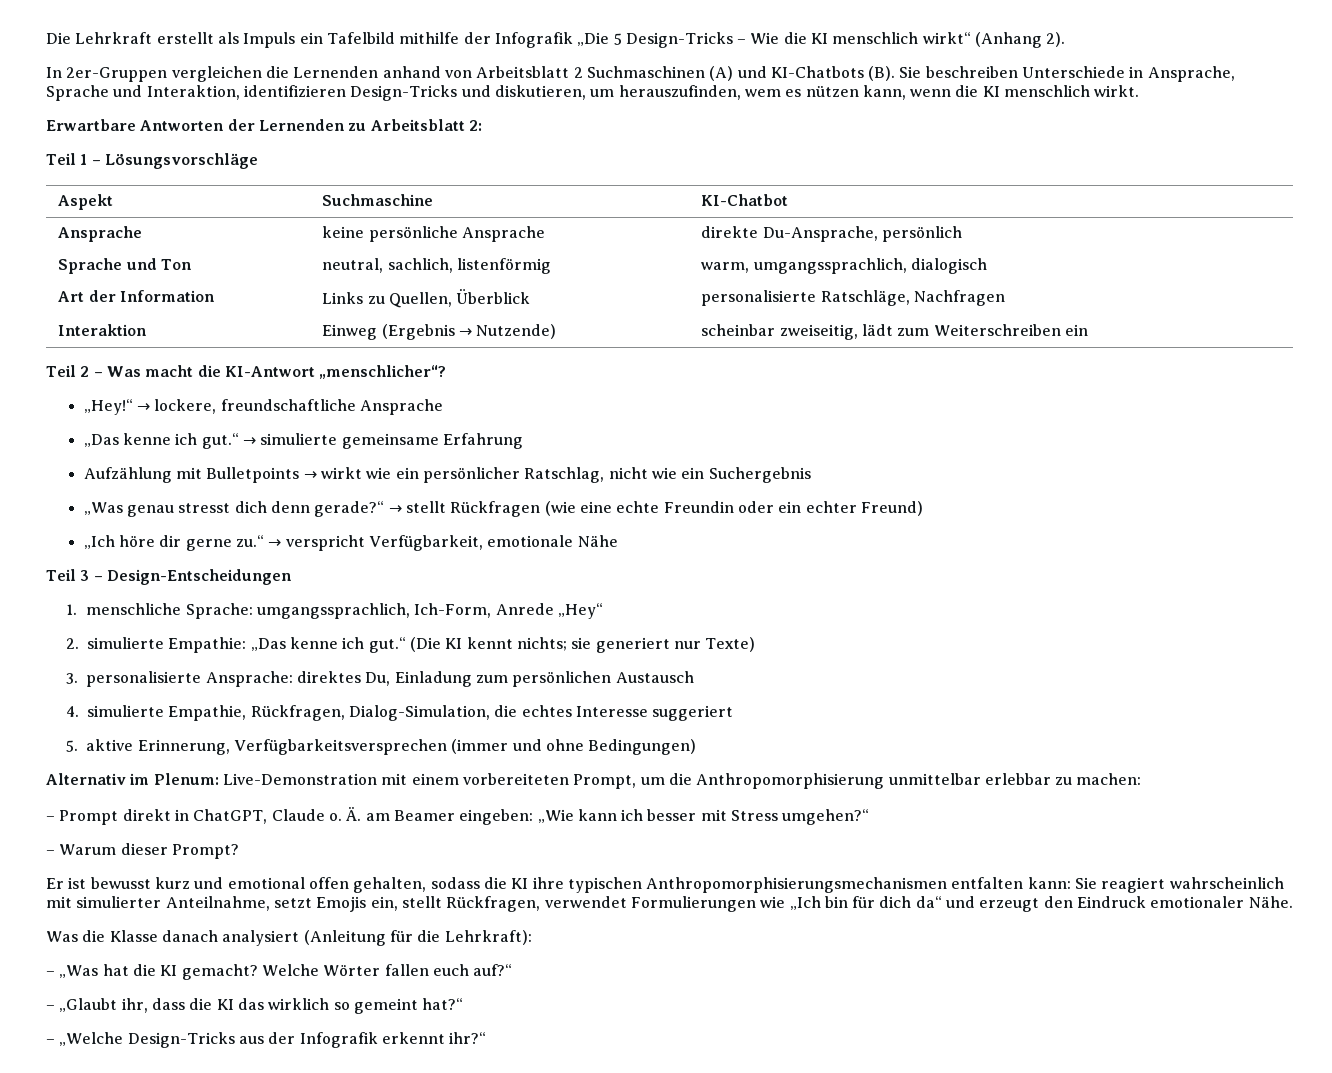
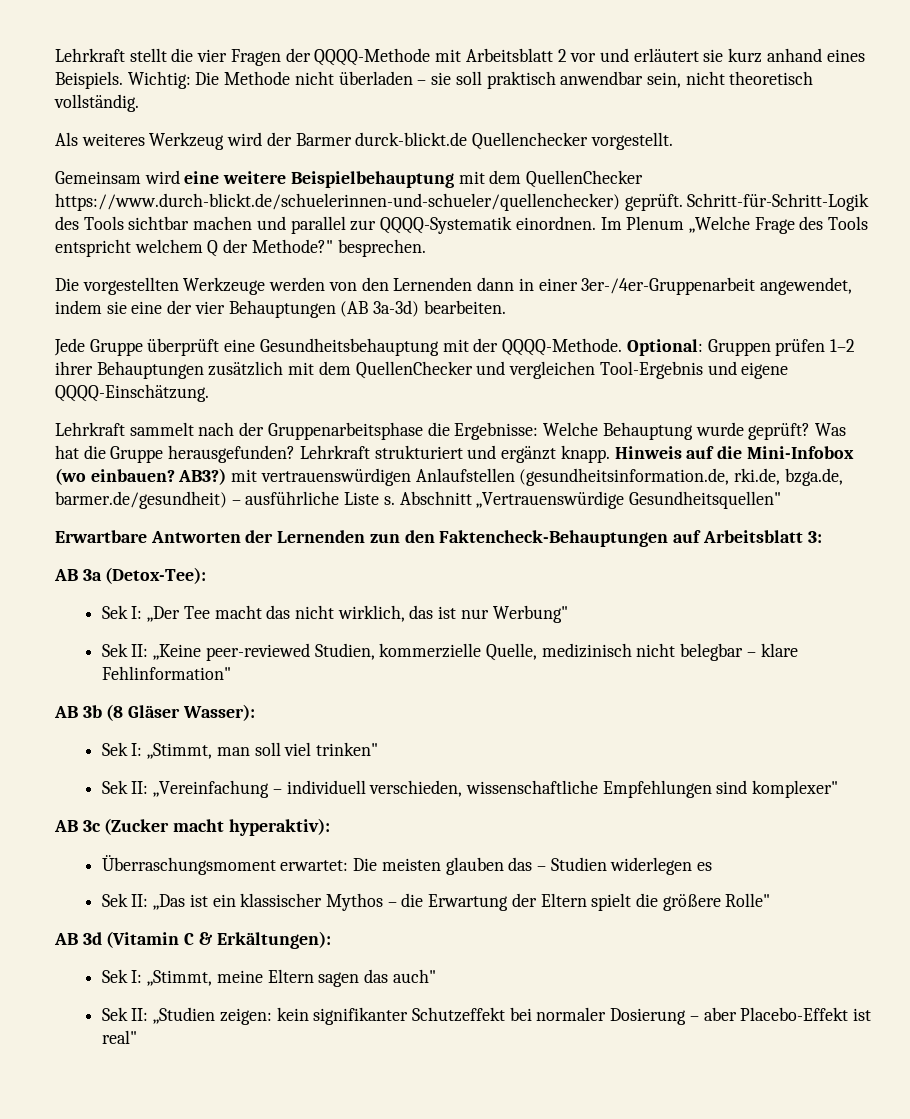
- Die Lehrkraft erstellt als Impuls ein Tafelbild mithilfe der Infografik „Die 5 Design-Tricks – Wie die KI menschlich wirkt“ (Anhang 2).
- In 2er-Gruppen vergleichen die Lernenden anhand von Arbeitsblatt 2 Suchmaschinen (A) und KI-Chatbots (B). Sie beschreiben Unterschiede in Ansprache, Sprache und Interaktion, identifizieren Design-Tricks und diskutieren, um herauszufinden, wem es nützen kann, wenn die KI menschlich wirkt.
- Erwartbare Antworten der Lernenden zu Arbeitsblatt 2:
- Teil 1 – Lösungsvorschläge
- Aspekt | Suchmaschine | KI-Chatbot
- Ansprache | keine persönliche Ansprache | direkte Du-Ansprache, persönlich
- Sprache und Ton | neutral, sachlich, listenförmig | warm, umgangssprachlich, dialogisch
- Art der Information | Links zu Quellen, Überblick | personalisierte Ratschläge, Nachfragen
- Interaktion | Einweg (Ergebnis → Nutzende) | scheinbar zweiseitig, lädt zum Weiterschreiben ein
- Teil 2 – Was macht die KI-Antwort „menschlicher“?
- „Hey!“ → lockere, freundschaftliche Ansprache
- „Das kenne ich gut.“ → simulierte gemeinsame Erfahrung
- Aufzählung mit Bulletpoints → wirkt wie ein persönlicher Ratschlag, nicht wie ein Suchergebnis
- „Was genau stresst dich denn gerade?“ → stellt Rückfragen (wie eine echte Freundin oder ein echter Freund)
- „Ich höre dir gerne zu.“ → verspricht Verfügbarkeit, emotionale Nähe
- Teil 3 – Design-Entscheidungen
- 1. menschliche Sprache: umgangssprachlich, Ich-Form, Anrede „Hey“
- 2. simulierte Empathie: „Das kenne ich gut.“ (Die KI kennt nichts; sie generiert nur Texte)
- 3. personalisierte Ansprache: direktes Du, Einladung zum persönlichen Austausch
- 4. simulierte Empathie, Rückfragen, Dialog-Simulation, die echtes Interesse suggeriert
- 5. aktive Erinnerung, Verfügbarkeitsversprechen (immer und ohne Bedingungen)
- Alternativ im Plenum: Live-Demonstration mit einem vorbereiteten Prompt, um die Anthropomorphisierung unmittelbar erlebbar zu machen:
- – Prompt direkt in ChatGPT, Claude o. Ä. am Beamer eingeben: „Wie kann ich besser mit Stress umgehen?“
- – Warum dieser Prompt?
- Er ist bewusst kurz und emotional offen gehalten, sodass die KI ihre typischen Anthropomorphisierungsmechanismen entfalten kann: Sie reagiert wahrscheinlich mit simulierter Anteilnahme, setzt Emojis ein, stellt Rückfragen, verwendet Formulierungen wie „Ich bin für dich da“ und erzeugt den Eindruck emotionaler Nähe.
- Was die Klasse danach analysiert (Anleitung für die Lehrkraft):
- – „Was hat die KI gemacht? Welche Wörter fallen euch auf?“
- – „Glaubt ihr, dass die KI das wirklich so gemeint hat?“
- – „Welche Design-Tricks aus der Infografik erkennt ihr?“
+ Lehrkraft stellt die vier Fragen der QQQQ-Methode mit Arbeitsblatt 2 vor und erläutert sie kurz anhand eines Beispiels. Wichtig: Die Methode nicht überladen – sie soll praktisch anwendbar sein, nicht theoretisch vollständig.
+ Als weiteres Werkzeug wird der Barmer durck-blickt.de Quellenchecker vorgestellt.
+ Gemeinsam wird eine weitere Beispielbehauptung mit dem QuellenChecker https://www.durch-blickt.de/schuelerinnen-und-schueler/quellenchecker) geprüft. Schritt-für-Schritt-Logik des Tools sichtbar machen und parallel zur QQQQ-Systematik einordnen. Im Plenum „Welche Frage des Tools entspricht welchem Q der Methode?" besprechen.
+ Die vorgestellten Werkzeuge werden von den Lernenden dann in einer 3er-/4er-Gruppenarbeit angewendet, indem sie eine der vier Behauptungen (AB 3a-3d) bearbeiten.
+ Jede Gruppe überprüft eine Gesundheitsbehauptung mit der QQQQ-Methode. Optional: Gruppen prüfen 1–2 ihrer Behauptungen zusätzlich mit dem QuellenChecker und vergleichen Tool-Ergebnis und eigene QQQQ-Einschätzung.
+ Lehrkraft sammelt nach der Gruppenarbeitsphase die Ergebnisse: Welche Behauptung wurde geprüft? Was hat die Gruppe herausgefunden? Lehrkraft strukturiert und ergänzt knapp. Hinweis auf die Mini-Infobox (wo einbauen? AB3?) mit vertrauenswürdigen Anlaufstellen (gesundheitsinformation.de, rki.de, bzga.de, barmer.de/gesundheit) – ausführliche Liste s. Abschnitt „Vertrauenswürdige Gesundheitsquellen"
+ Erwartbare Antworten der Lernenden zun den Faktencheck-Behauptungen auf Arbeitsblatt 3:
+ AB 3a (Detox-Tee):
+ Sek I: „Der Tee macht das nicht wirklich, das ist nur Werbung"
+ Sek II: „Keine peer-reviewed Studien, kommerzielle Quelle, medizinisch nicht belegbar – klare Fehlinformation"
+ AB 3b (8 Gläser Wasser):
+ Sek I: „Stimmt, man soll viel trinken"
+ Sek II: „Vereinfachung – individuell verschieden, wissenschaftliche Empfehlungen sind komplexer"
+ AB 3c (Zucker macht hyperaktiv):
+ Überraschungsmoment erwartet: Die meisten glauben das – Studien widerlegen es
+ Sek II: „Das ist ein klassischer Mythos – die Erwartung der Eltern spielt die größere Rolle"
+ AB 3d (Vitamin C & Erkältungen):
+ Sek I: „Stimmt, meine Eltern sagen das auch"
+ Sek II: „Studien zeigen: kein signifikanter Schutzeffekt bei normaler Dosierung – aber Placebo-Effekt ist real"

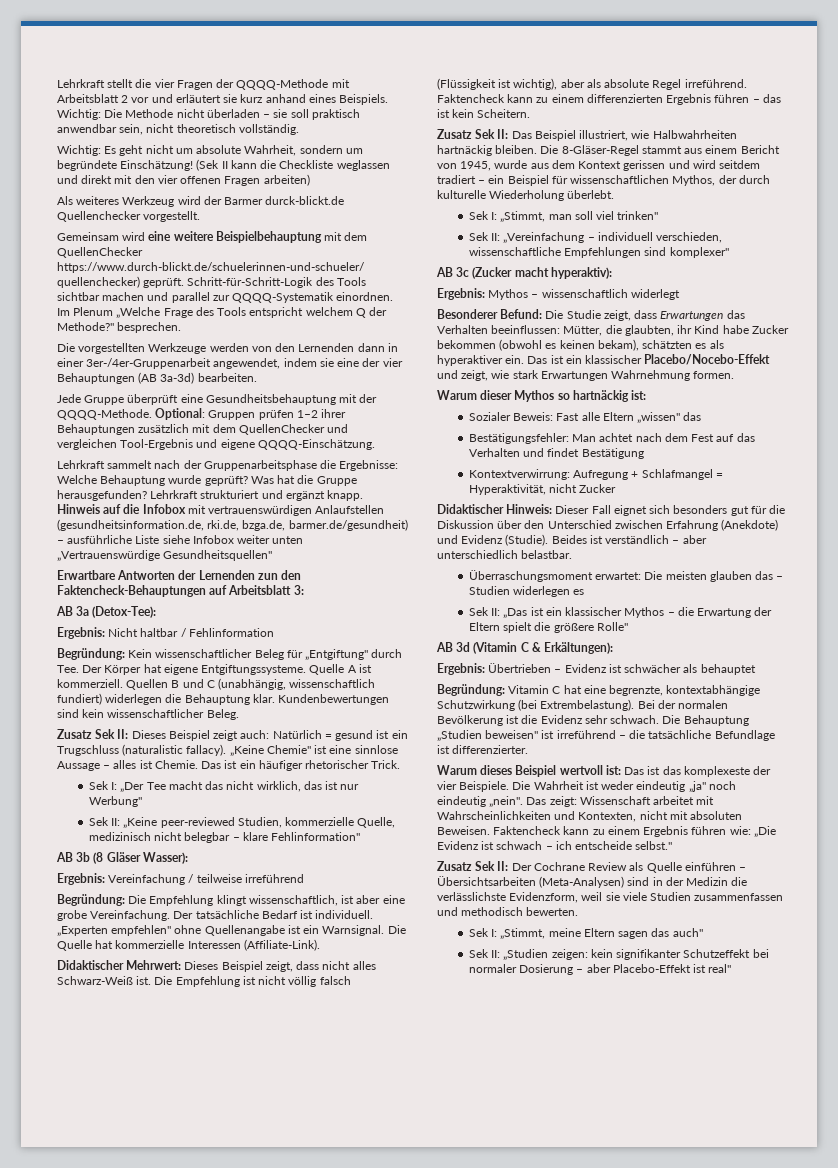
+ Wichtig: Es geht nicht um absolute Wahrheit, sondern um begründete Einschätzung! (Sek II kann die Checkliste weglassen und direkt mit den vier offenen Fragen arbeiten)
- Hinweis auf die Mini-Infobox (wo einbauen? AB3?) mit vertrauenswürdigen Anlaufstellen (gesundheitsinformation.de, rki.de, bzga.de, barmer.de/gesundheit) – ausführliche Liste s. Abschnitt „Vertrauenswürdige Gesundheitsquellen"
+ Hinweis auf die Infobox mit vertrauenswürdigen Anlaufstellen (gesundheitsinformation.de, rki.de, bzga.de, barmer.de/gesundheit) – ausführliche Liste siehe Infobox weiter unten „Vertrauenswürdige Gesundheitsquellen"
+ Ergebnis: Nicht haltbar / Fehlinformation
+ Begründung: Kein wissenschaftlicher Beleg für „Entgiftung" durch Tee. Der Körper hat eigene Entgiftungssysteme. Quelle A ist kommerziell. Quellen B und C (unabhängig, wissenschaftlich fundiert) widerlegen die Behauptung klar. Kundenbewertungen sind kein wissenschaftlicher Beleg.
+ Zusatz Sek II: Dieses Beispiel zeigt auch: Natürlich = gesund ist ein Trugschluss (naturalistic fallacy). „Keine Chemie" ist eine sinnlose Aussage – alles ist Chemie. Das ist ein häufiger rhetorischer Trick.
+ Ergebnis: Vereinfachung / teilweise irreführend
+ Begründung: Die Empfehlung klingt wissenschaftlich, ist aber eine grobe Vereinfachung. Der tatsächliche Bedarf ist individuell. „Experten empfehlen" ohne Quellenangabe ist ein Warnsignal. Die Quelle hat kommerzielle Interessen (Affiliate-Link).
+ Didaktischer Mehrwert: Dieses Beispiel zeigt, dass nicht alles Schwarz-Weiß ist. Die Empfehlung ist nicht völlig falsch (Flüssigkeit ist wichtig), aber als absolute Regel irreführend. Faktencheck kann zu einem differenzierten Ergebnis führen – das ist kein Scheitern.
+ Zusatz Sek II: Das Beispiel illustriert, wie Halbwahrheiten hartnäckig bleiben. Die 8-Gläser-Regel stammt aus einem Bericht von 1945, wurde aus dem Kontext gerissen und wird seitdem tradiert – ein Beispiel für wissenschaftlichen Mythos, der durch kulturelle Wiederholung überlebt.
+ Ergebnis: Mythos – wissenschaftlich widerlegt
+ Besonderer Befund: Die Studie zeigt, dass Erwartungen das Verhalten beeinflussen: Mütter, die glaubten, ihr Kind habe Zucker bekommen (obwohl es keinen bekam), schätzten es als hyperaktiver ein. Das ist ein klassischer Placebo/Nocebo-Effekt und zeigt, wie stark Erwartungen Wahrnehmung formen.
+ Warum dieser Mythos so hartnäckig ist:
+ Sozialer Beweis: Fast alle Eltern „wissen" das
+ Bestätigungsfehler: Man achtet nach dem Fest auf das Verhalten und findet Bestätigung
+ Kontextverwirrung: Aufregung + Schlafmangel = Hyperaktivität, nicht Zucker
+ Didaktischer Hinweis: Dieser Fall eignet sich besonders gut für die Diskussion über den Unterschied zwischen Erfahrung (Anekdote) und Evidenz (Studie). Beides ist verständlich – aber unterschiedlich belastbar.
+ Ergebnis: Übertrieben – Evidenz ist schwächer als behauptet
+ Begründung: Vitamin C hat eine begrenzte, kontextabhängige Schutzwirkung (bei Extrembelastung). Bei der normalen Bevölkerung ist die Evidenz sehr schwach. Die Behauptung „Studien beweisen" ist irreführend – die tatsächliche Befundlage ist differenzierter.
+ Warum dieses Beispiel wertvoll ist: Das ist das komplexeste der vier Beispiele. Die Wahrheit ist weder eindeutig „ja" noch eindeutig „nein". Das zeigt: Wissenschaft arbeitet mit Wahrscheinlichkeiten und Kontexten, nicht mit absoluten Beweisen. Faktencheck kann zu einem Ergebnis führen wie: „Die Evidenz ist schwach – ich entscheide selbst."
+ Zusatz Sek II: Der Cochrane Review als Quelle einführen – Übersichtsarbeiten (Meta-Analysen) sind in der Medizin die verlässlichste Evidenzform, weil sie viele Studien zusammenfassen und methodisch bewerten.

